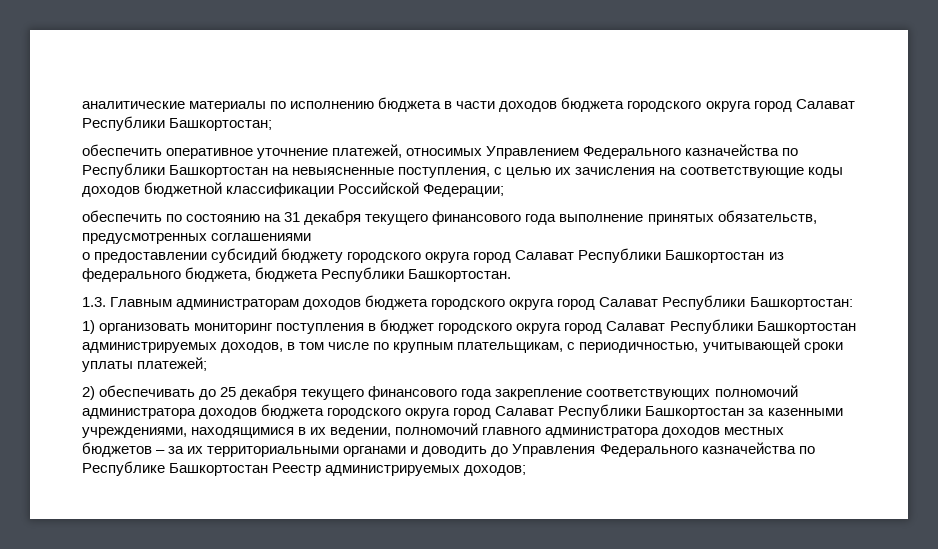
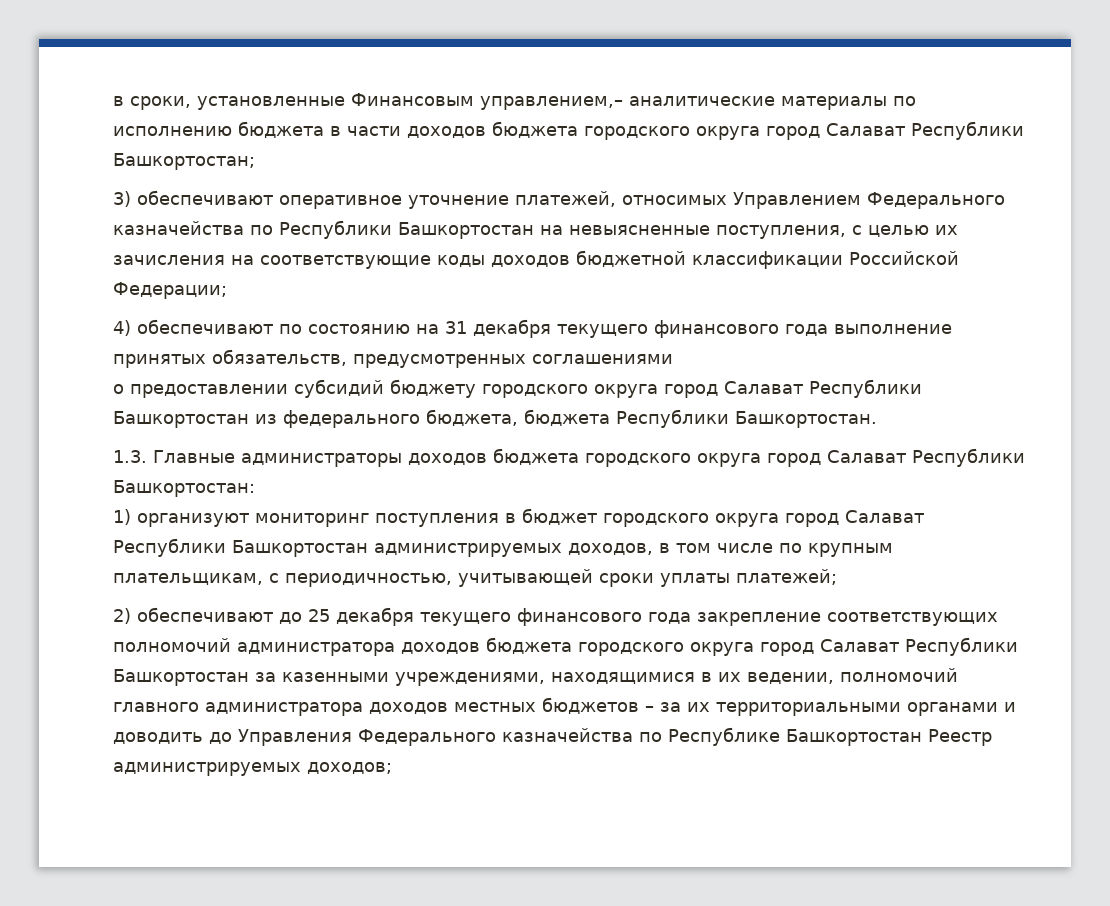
- аналитические материалы по исполнению бюджета в части доходов бюджета городского округа город Салават Республики Башкортостан;
+ в сроки, установленные Финансовым управлением,– аналитические материалы по исполнению бюджета в части доходов бюджета городского округа город Салават Республики Башкортостан;
- обеспечить оперативное уточнение платежей, относимых Управлением Федерального казначейства по Республики Башкортостан на невыясненные поступления, с целью их зачисления на соответствующие коды доходов бюджетной классификации Российской Федерации;
+ 3) обеспечивают оперативное уточнение платежей, относимых Управлением Федерального казначейства по Республики Башкортостан на невыясненные поступления, с целью их зачисления на соответствующие коды доходов бюджетной классификации Российской Федерации;
- обеспечить по состоянию на 31 декабря текущего финансового года выполнение принятых обязательств, предусмотренных соглашениями
+ 4) обеспечивают по состоянию на 31 декабря текущего финансового года выполнение принятых обязательств, предусмотренных соглашениями
- 1.3. Главным администраторам доходов бюджета городского округа город Салават Республики Башкортостан:
+ 1.3. Главные администраторы доходов бюджета городского округа город Салават Республики Башкортостан:
- 1) организовать мониторинг поступления в бюджет городского округа город Салават Республики Башкортостан администрируемых доходов, в том числе по крупным плательщикам, с периодичностью, учитывающей сроки уплаты платежей;
+ 1) организуют мониторинг поступления в бюджет городского округа город Салават Республики Башкортостан администрируемых доходов, в том числе по крупным плательщикам, с периодичностью, учитывающей сроки уплаты платежей;
- 2) обеспечивать до 25 декабря текущего финансового года закрепление соответствующих полномочий администратора доходов бюджета городского округа город Салават Республики Башкортостан за казенными учреждениями, находящимися в их ведении, полномочий главного администратора доходов местных бюджетов – за их территориальными органами и доводить до Управления Федерального казначейства по Республике Башкортостан Реестр администрируемых доходов;
+ 2) обеспечивают до 25 декабря текущего финансового года закрепление соответствующих полномочий администратора доходов бюджета городского округа город Салават Республики Башкортостан за казенными учреждениями, находящимися в их ведении, полномочий главного администратора доходов местных бюджетов – за их территориальными органами и доводить до Управления Федерального казначейства по Республике Башкортостан Реестр администрируемых доходов;

